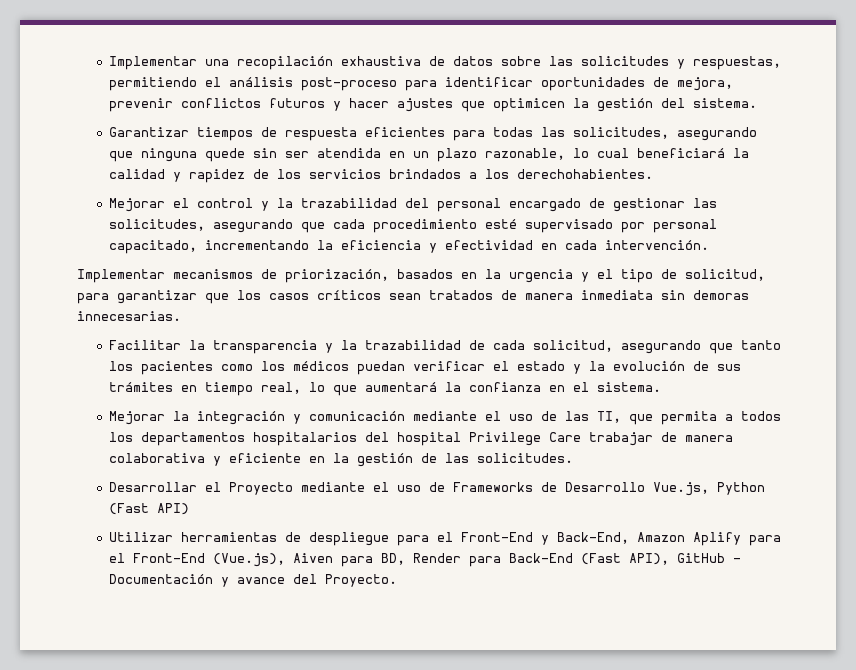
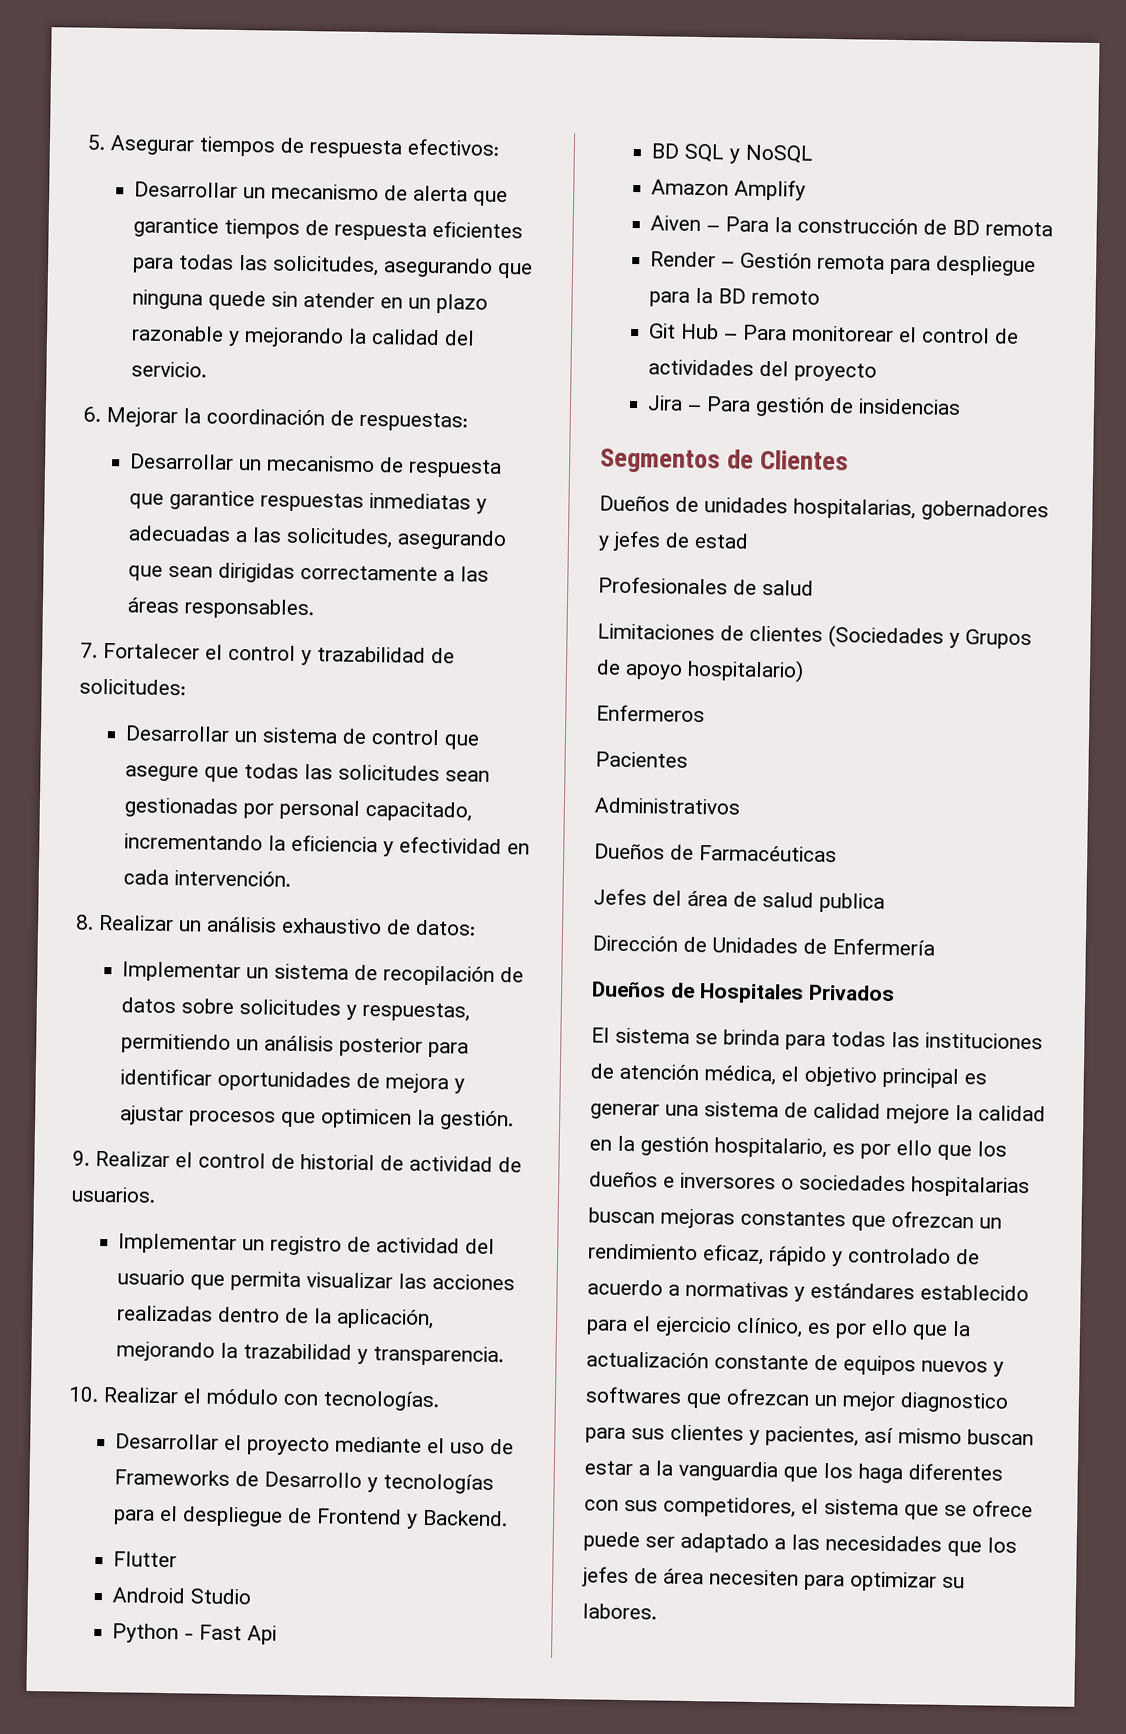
- Implementar una recopilación exhaustiva de datos sobre las solicitudes y respuestas, permitiendo el análisis post-proceso para identificar oportunidades de mejora, prevenir conflictos futuros y hacer ajustes que optimicen la gestión del sistema.
- Garantizar tiempos de respuesta eficientes para todas las solicitudes, asegurando que ninguna quede sin ser atendida en un plazo razonable, lo cual beneficiará la calidad y rapidez de los servicios brindados a los derechohabientes.
- Mejorar el control y la trazabilidad del personal encargado de gestionar las solicitudes, asegurando que cada procedimiento esté supervisado por personal capacitado, incrementando la eficiencia y efectividad en cada intervención.
+ 5. Asegurar tiempos de respuesta efectivos:
+ Desarrollar un mecanismo de alerta que garantice tiempos de respuesta eficientes para todas las solicitudes, asegurando que ninguna quede sin atender en un plazo razonable y mejorando la calidad del servicio.
+ 6. Mejorar la coordinación de respuestas:
+ Desarrollar un mecanismo de respuesta que garantice respuestas inmediatas y adecuadas a las solicitudes, asegurando que sean dirigidas correctamente a las áreas responsables.
+ 7. Fortalecer el control y trazabilidad de solicitudes:
+ Desarrollar un sistema de control que asegure que todas las solicitudes sean gestionadas por personal capacitado, incrementando la eficiencia y efectividad en cada intervención.
- Implementar mecanismos de priorización, basados en la urgencia y el tipo de solicitud, para garantizar que los casos críticos sean tratados de manera inmediata sin demoras innecesarias.
- Facilitar la transparencia y la trazabilidad de cada solicitud, asegurando que tanto los pacientes como los médicos puedan verificar el estado y la evolución de sus trámites en tiempo real, lo que aumentará la confianza en el sistema.
- Mejorar la integración y comunicación mediante el uso de las TI, que permita a todos los departamentos hospitalarios del hospital Privilege Care trabajar de manera colaborativa y eficiente en la gestión de las solicitudes.
+ 8. Realizar un análisis exhaustivo de datos:
+ Implementar un sistema de recopilación de datos sobre solicitudes y respuestas, permitiendo un análisis posterior para identificar oportunidades de mejora y ajustar procesos que optimicen la gestión.
+ 9. Realizar el control de historial de actividad de usuarios.
+ Implementar un registro de actividad del usuario que permita visualizar las acciones realizadas dentro de la aplicación, mejorando la trazabilidad y transparencia.
+ 10. Realizar el módulo con tecnologías.
- Desarrollar el Proyecto mediante el uso de Frameworks de Desarrollo Vue.js, Python (Fast API)
- Utilizar herramientas de despliegue para el Front-End y Back-End, Amazon Aplify para el Front-End (Vue.js), Aiven para BD, Render para Back-End (Fast API), GitHub - Documentación y avance del Proyecto.
+ Desarrollar el proyecto mediante el uso de Frameworks de Desarrollo y tecnologías para el despliegue de Frontend y Backend.
+ Flutter
+ Android Studio
+ Python - Fast Api
+ BD SQL y NoSQL
+ Amazon Amplify
+ Aiven – Para la construcción de BD remota
+ Render – Gestión remota para despliegue para la BD remoto
+ Git Hub – Para monitorear el control de actividades del proyecto
+ Jira – Para gestión de insidencias
+ Segmentos de Clientes
+ Dueños de unidades hospitalarias, gobernadores y jefes de estad
+ Profesionales de salud
+ Limitaciones de clientes (Sociedades y Grupos de apoyo hospitalario)
+ Enfermeros
+ Pacientes
+ Administrativos
+ Dueños de Farmacéuticas
+ Jefes del área de salud publica
+ Dirección de Unidades de Enfermería
+ Dueños de Hospitales Privados
+ El sistema se brinda para todas las instituciones de atención médica, el objetivo principal es generar una sistema de calidad mejore la calidad en la gestión hospitalario, es por ello que los dueños e inversores o sociedades hospitalarias buscan mejoras constantes que ofrezcan un rendimiento eficaz, rápido y controlado de acuerdo a normativas y estándares establecido para el ejercicio clínico, es por ello que la actualización constante de equipos nuevos y softwares que ofrezcan un mejor diagnostico para sus clientes y pacientes, así mismo buscan estar a la vanguardia que los haga diferentes con sus competidores, el sistema que se ofrece puede ser adaptado a las necesidades que los jefes de área necesiten para optimizar su labores.

